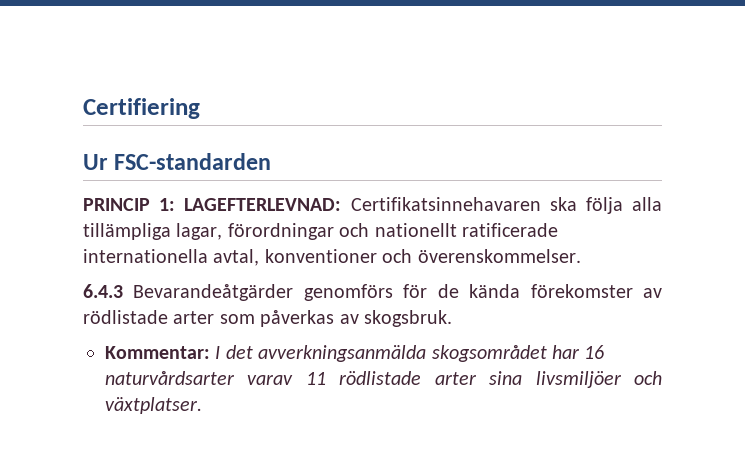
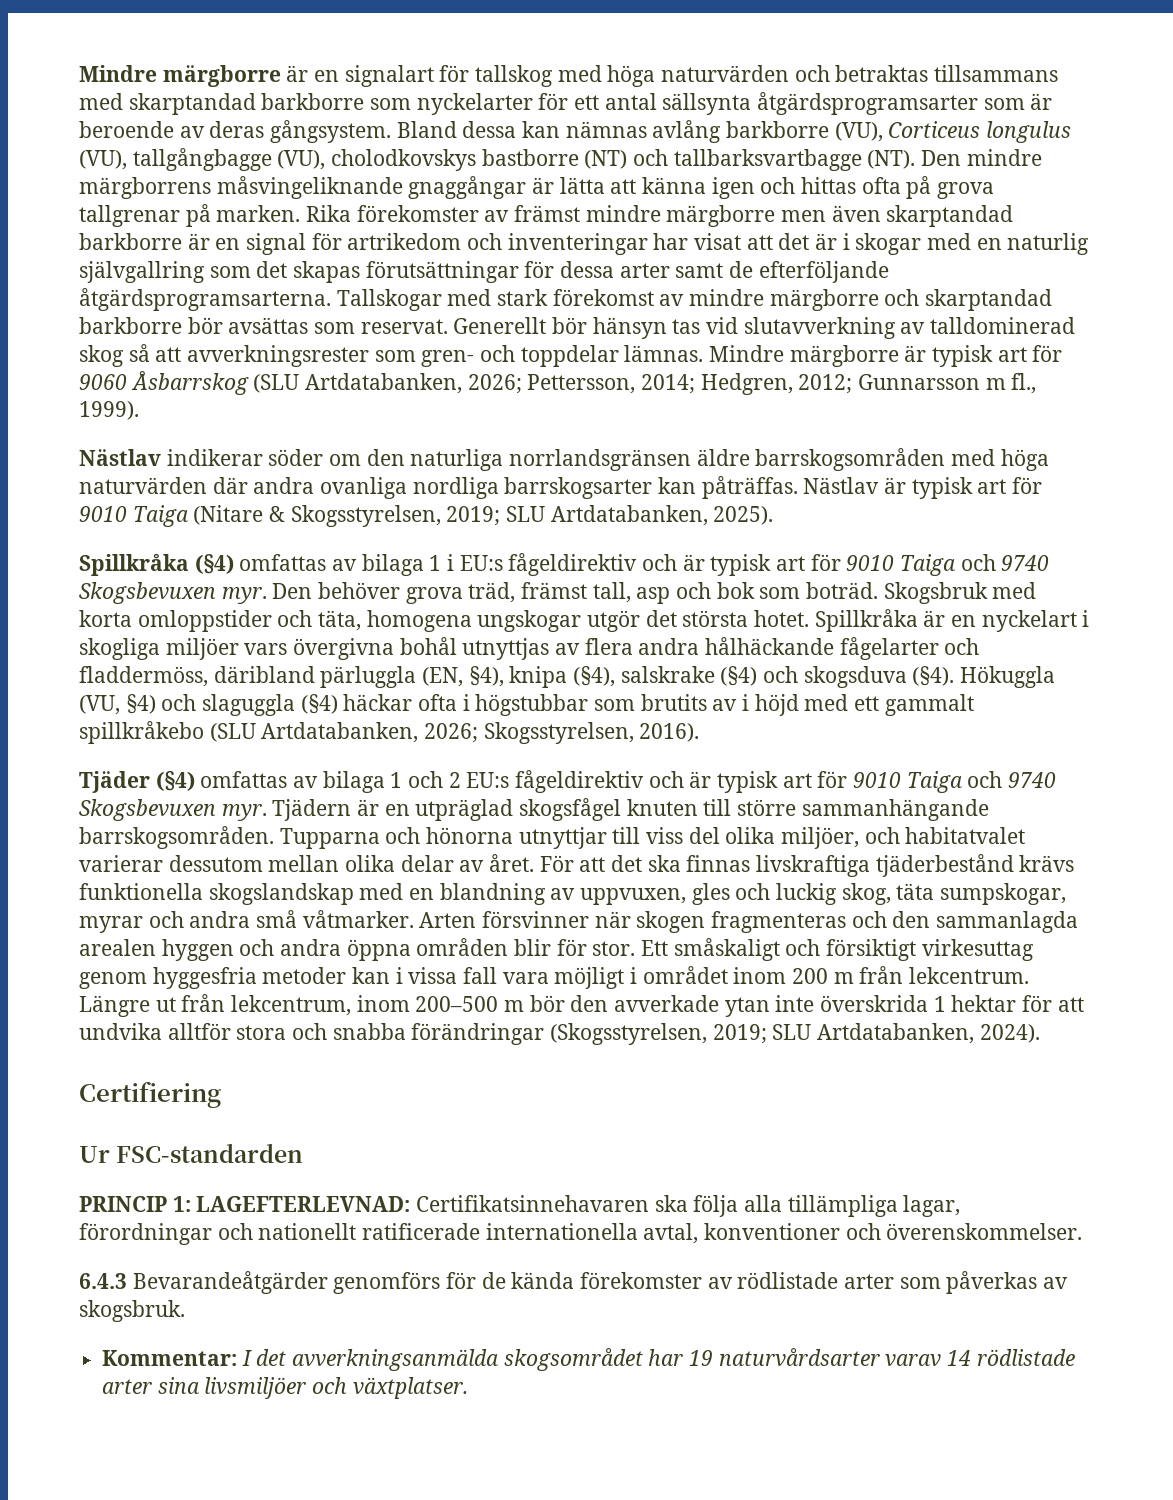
+ Mindre märgborre är en signalart för tallskog med höga naturvärden och betraktas tillsammans med skarptandad barkborre som nyckelarter för ett antal sällsynta åtgärdsprogramsarter som är beroende av deras gångsystem. Bland dessa kan nämnas avlång barkborre (VU), Corticeus longulus (VU), tallgångbagge (VU), cholodkovskys bastborre (NT) och tallbarksvartbagge (NT). Den mindre märgborrens måsvingeliknande gnaggångar är lätta att känna igen och hittas ofta på grova tallgrenar på marken. Rika förekomster av främst mindre märgborre men även skarptandad barkborre är en signal för artrikedom och inventeringar har visat att det är i skogar med en naturlig självgallring som det skapas förutsättningar för dessa arter samt de efterföljande åtgärdsprogramsarterna. Tallskogar med stark förekomst av mindre märgborre och skarptandad barkborre bör avsättas som reservat. Generellt bör hänsyn tas vid slutavverkning av talldominerad skog så att avverkningsrester som gren- och toppdelar lämnas. Mindre märgborre är typisk art för 9060 Åsbarrskog (SLU Artdatabanken, 2026; Pettersson, 2014; Hedgren, 2012; Gunnarsson m fl., 1999).
+ Nästlav indikerar söder om den naturliga norrlandsgränsen äldre barrskogsområden med höga naturvärden där andra ovanliga nordliga barrskogsarter kan påträffas. Nästlav är typisk art för 9010 Taiga (Nitare & Skogsstyrelsen, 2019; SLU Artdatabanken, 2025).
+ Spillkråka (§4) omfattas av bilaga 1 i EU:s fågeldirektiv och är typisk art för 9010 Taiga och 9740 Skogsbevuxen myr. Den behöver grova träd, främst tall, asp och bok som boträd. Skogsbruk med korta omloppstider och täta, homogena ungskogar utgör det största hotet. Spillkråka är en nyckelart i skogliga miljöer vars övergivna bohål utnyttjas av flera andra hålhäckande fågelarter och fladdermöss, däribland pärluggla (EN, §4), knipa (§4), salskrake (§4) och skogsduva (§4). Hökuggla (VU, §4) och slaguggla (§4) häckar ofta i högstubbar som brutits av i höjd med ett gammalt spillkråkebo (SLU Artdatabanken, 2026; Skogsstyrelsen, 2016).
+ Tjäder (§4) omfattas av bilaga 1 och 2 EU:s fågeldirektiv och är typisk art för 9010 Taiga och 9740 Skogsbevuxen myr. Tjädern är en utpräglad skogsfågel knuten till större sammanhängande barrskogsområden. Tupparna och hönorna utnyttjar till viss del olika miljöer, och habitatvalet varierar dessutom mellan olika delar av året. För att det ska finnas livskraftiga tjäderbestånd krävs funktionella skogslandskap med en blandning av uppvuxen, gles och luckig skog, täta sumpskogar, myrar och andra små våtmarker. Arten försvinner när skogen fragmenteras och den sammanlagda arealen hyggen och andra öppna områden blir för stor. Ett småskaligt och försiktigt virkesuttag genom hyggesfria metoder kan i vissa fall vara möjligt i området inom 200 m från lekcentrum. Längre ut från lekcentrum, inom 200–500 m bör den avverkade ytan inte överskrida 1 hektar för att undvika alltför stora och snabba förändringar (Skogsstyrelsen, 2019; SLU Artdatabanken, 2024).
- Kommentar: I det avverkningsanmälda skogsområdet har 16 naturvårdsarter varav 11 rödlistade arter sina livsmiljöer och växtplatser.
+ Kommentar: I det avverkningsanmälda skogsområdet har 19 naturvårdsarter varav 14 rödlistade arter sina livsmiljöer och växtplatser.

